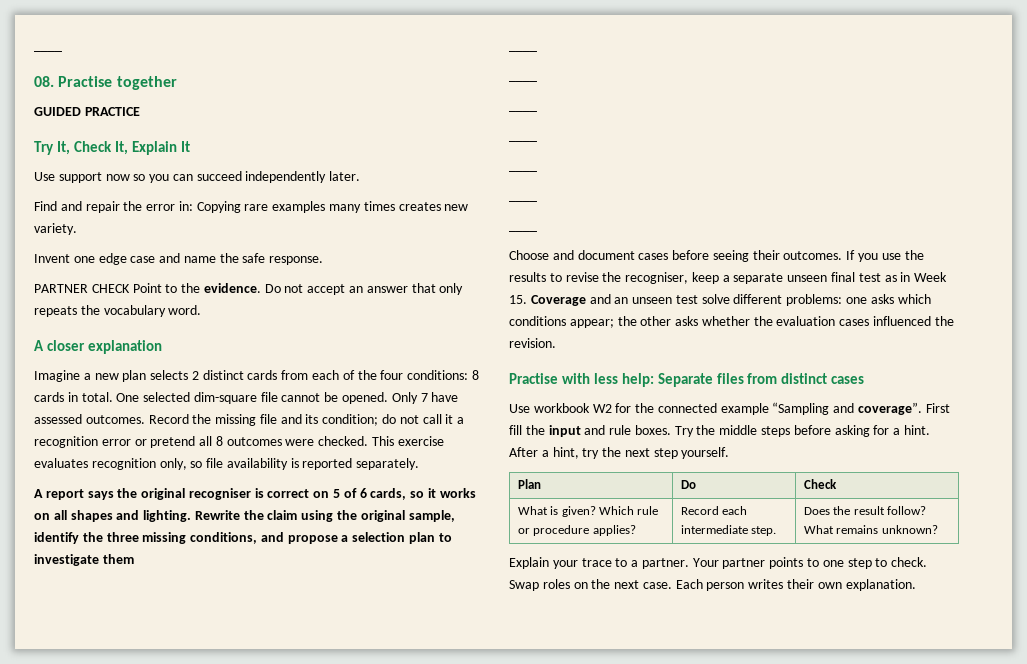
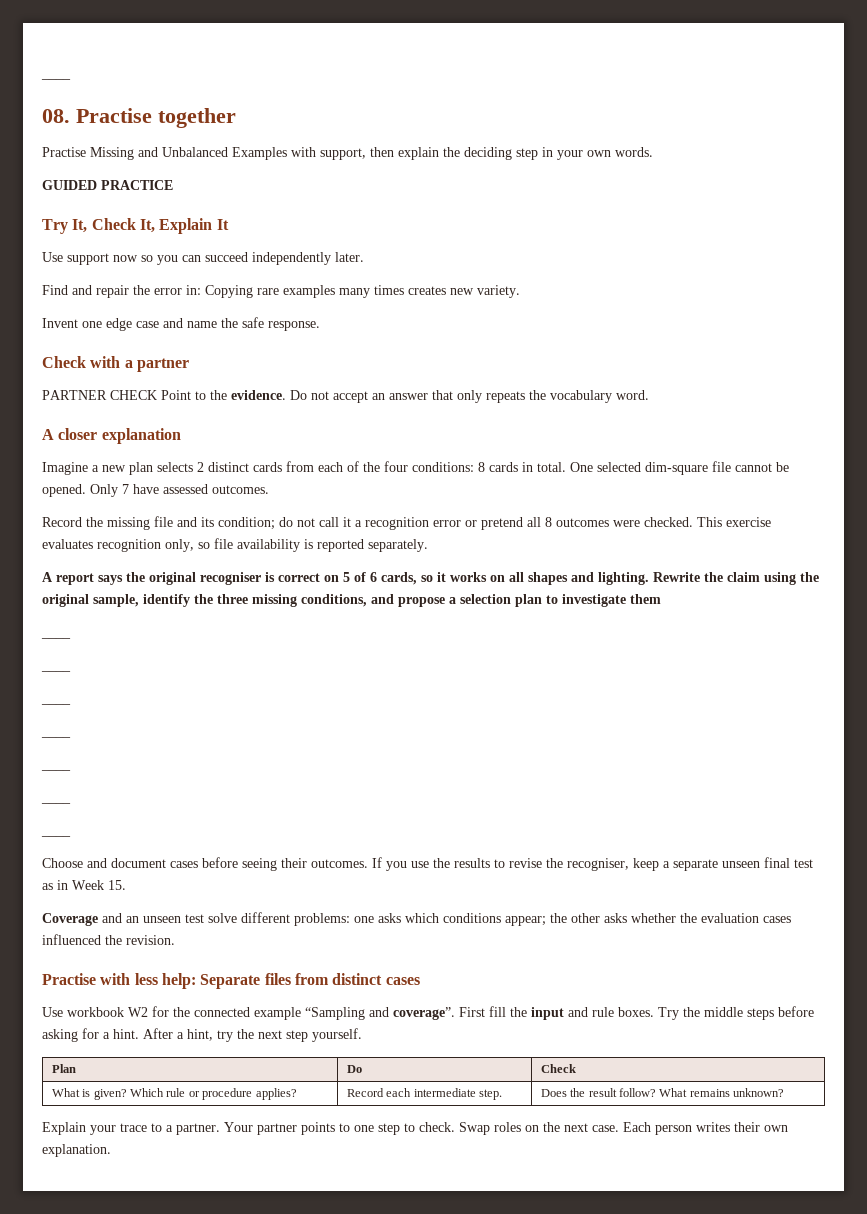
+ Practise Missing and Unbalanced Examples with support, then explain the deciding step in your own words.
+ Check with a partner
- Only 7 have assessed outcomes. Record the missing file and its condition; do not call it a recognition error or pretend all 8 outcomes were checked.
+ Only 7 have assessed outcomes.
+ Record the missing file and its condition; do not call it a recognition error or pretend all 8 outcomes were checked.
- If you use the results to revise the recogniser, keep a separate unseen final test as in Week 15. Coverage and an unseen test solve different problems: one asks which conditions appear; the other asks whether the evaluation cases influenced the revision.
+ If you use the results to revise the recogniser, keep a separate unseen final test as in Week 15.
+ Coverage and an unseen test solve different problems: one asks which conditions appear; the other asks whether the evaluation cases influenced the revision.

